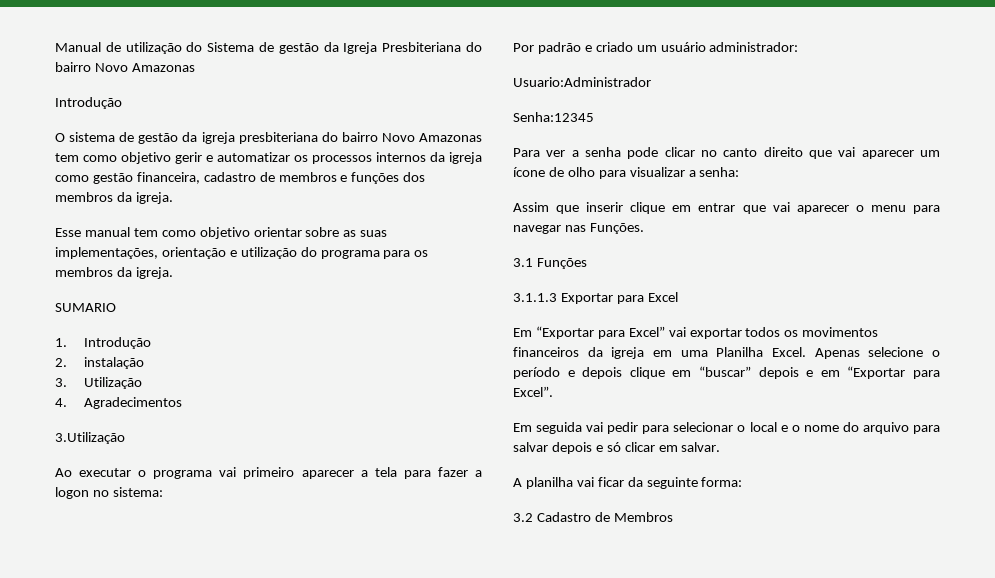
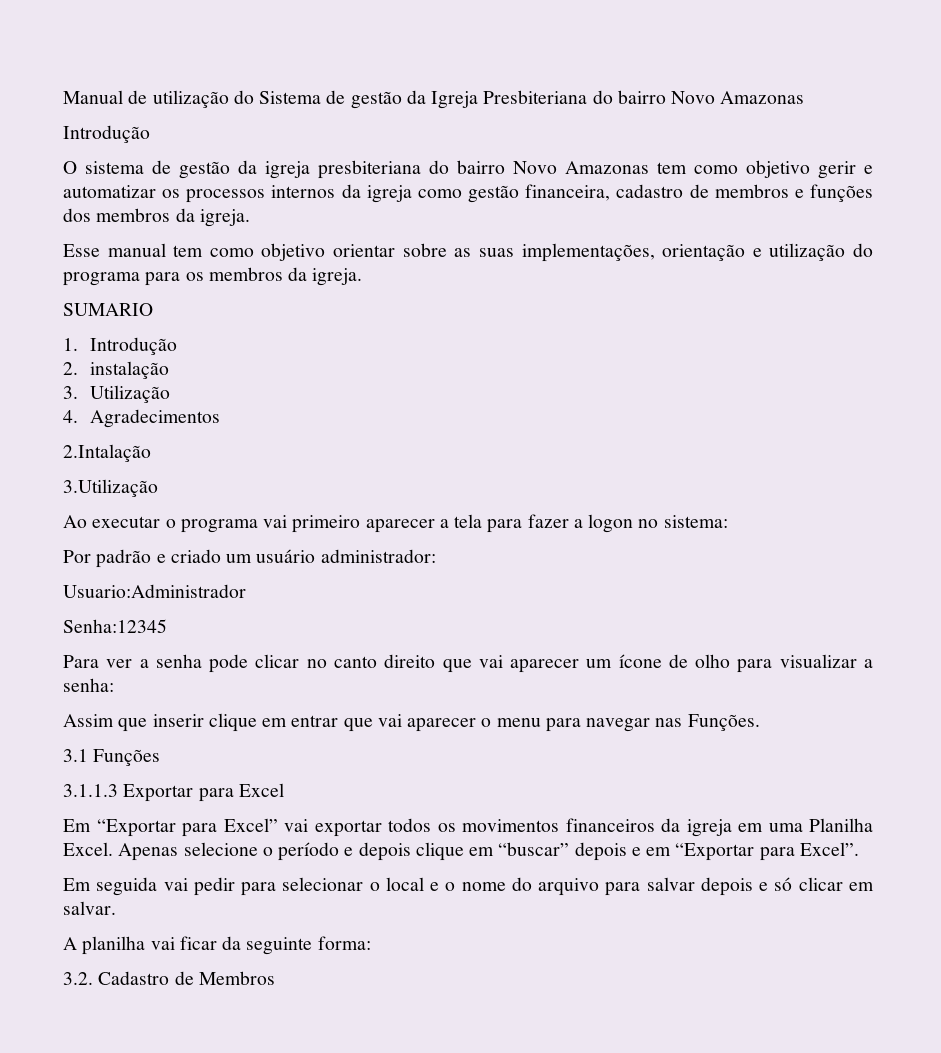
+ 2.Intalação
- 3.2 Cadastro de Membros
+ 3.2. Cadastro de Membros

